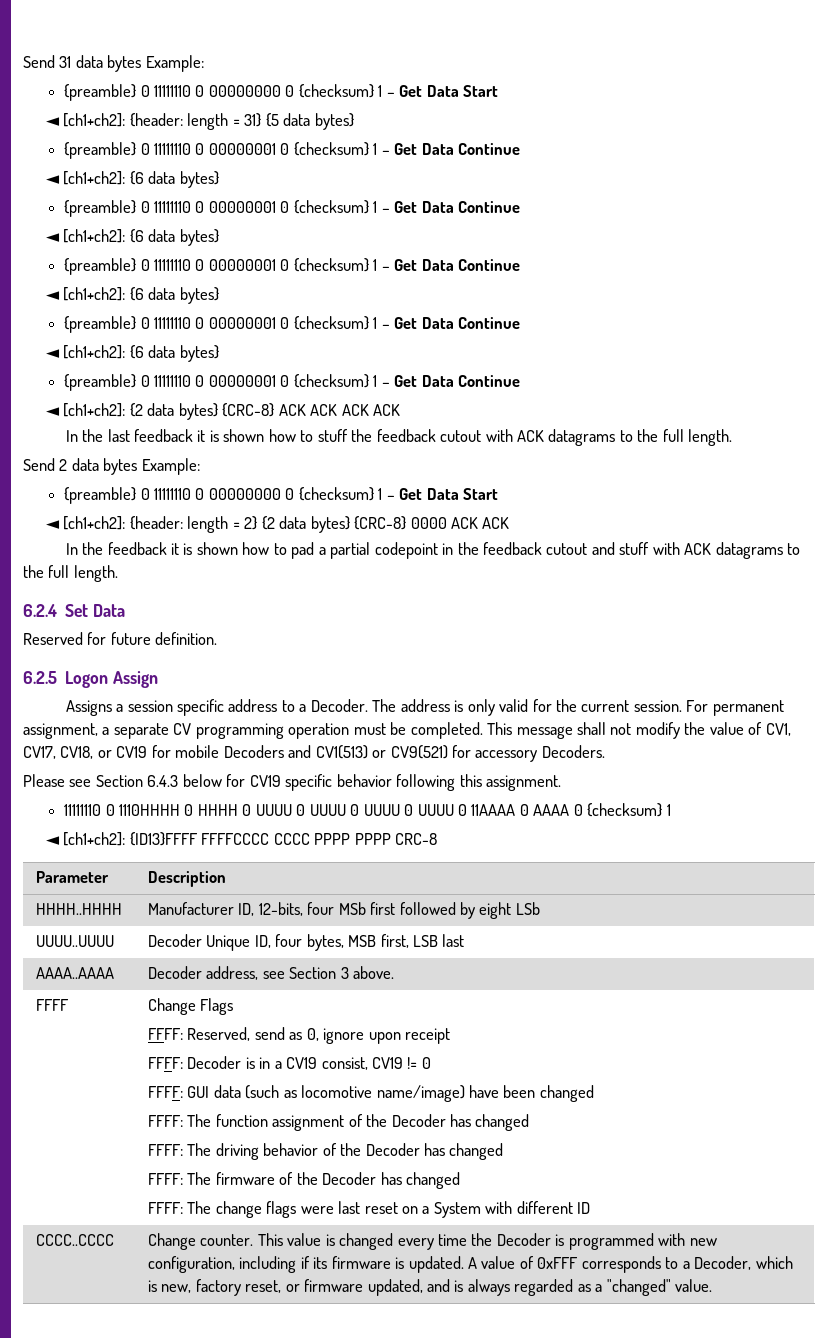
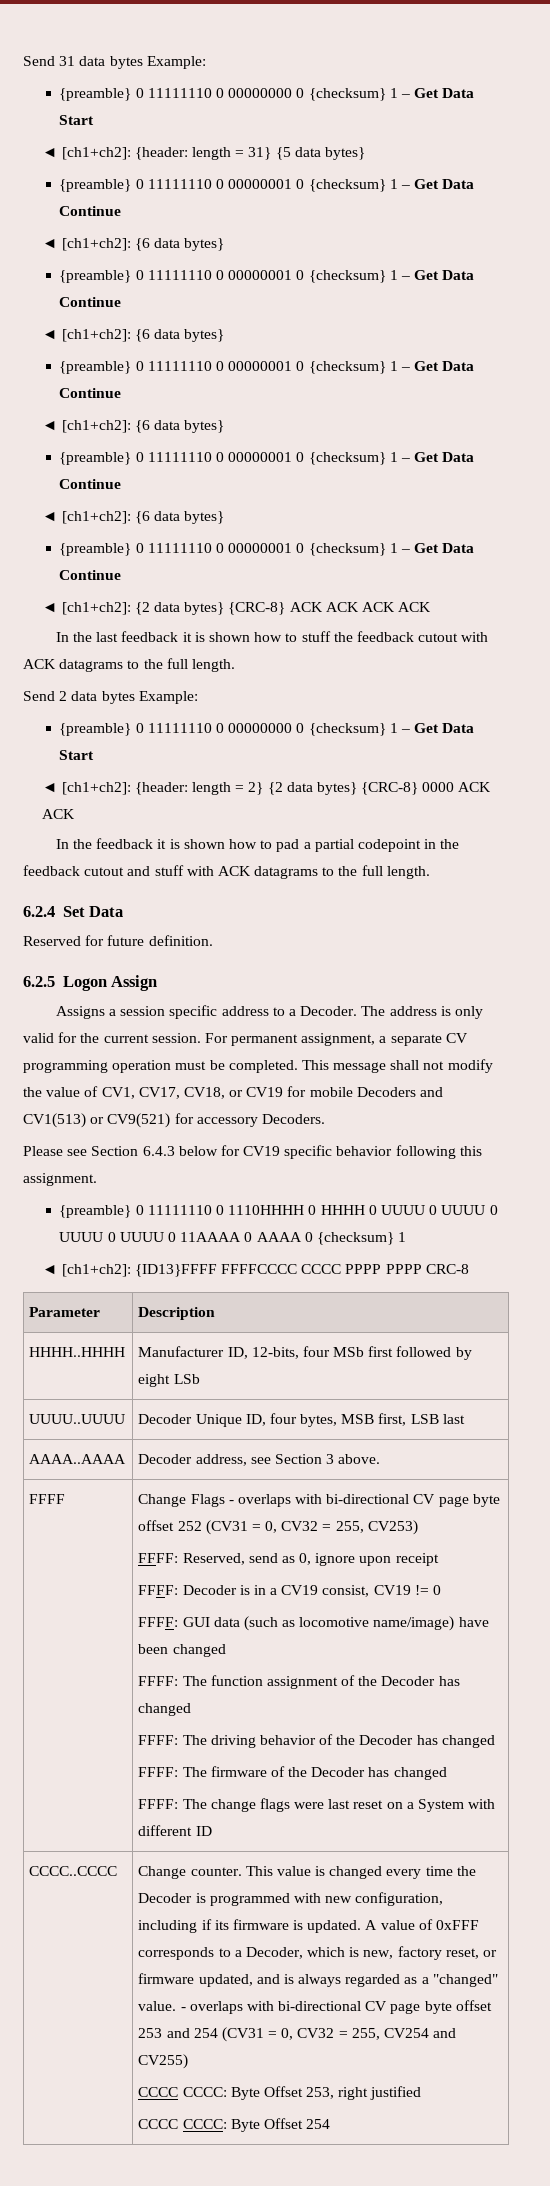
- 11111110 0 1110HHHH 0 HHHH 0 UUUU 0 UUUU 0 UUUU 0 UUUU 0 11AAAA 0 AAAA 0 {checksum} 1
+ {preamble} 0 11111110 0 1110HHHH 0 HHHH 0 UUUU 0 UUUU 0 UUUU 0 UUUU 0 11AAAA 0 AAAA 0 {checksum} 1
- Change Flags
+ Change Flags - overlaps with bi-directional CV page byte offset 252 (CV31 = 0, CV32 = 255, CV253)
+ - overlaps with bi-directional CV page byte offset 253 and 254 (CV31 = 0, CV32 = 255, CV254 and CV255)
+ CCCC CCCC: Byte Offset 253, right justified
+ CCCC CCCC: Byte Offset 254

